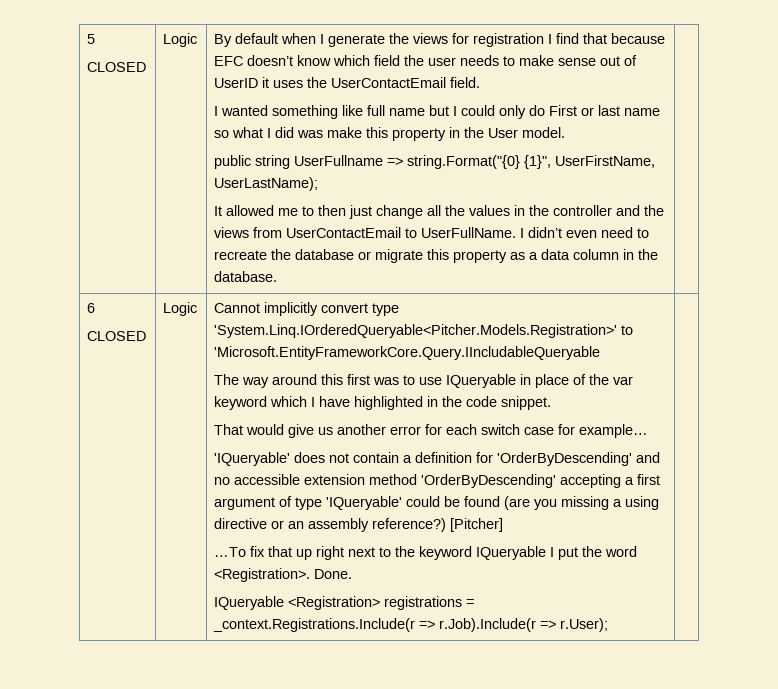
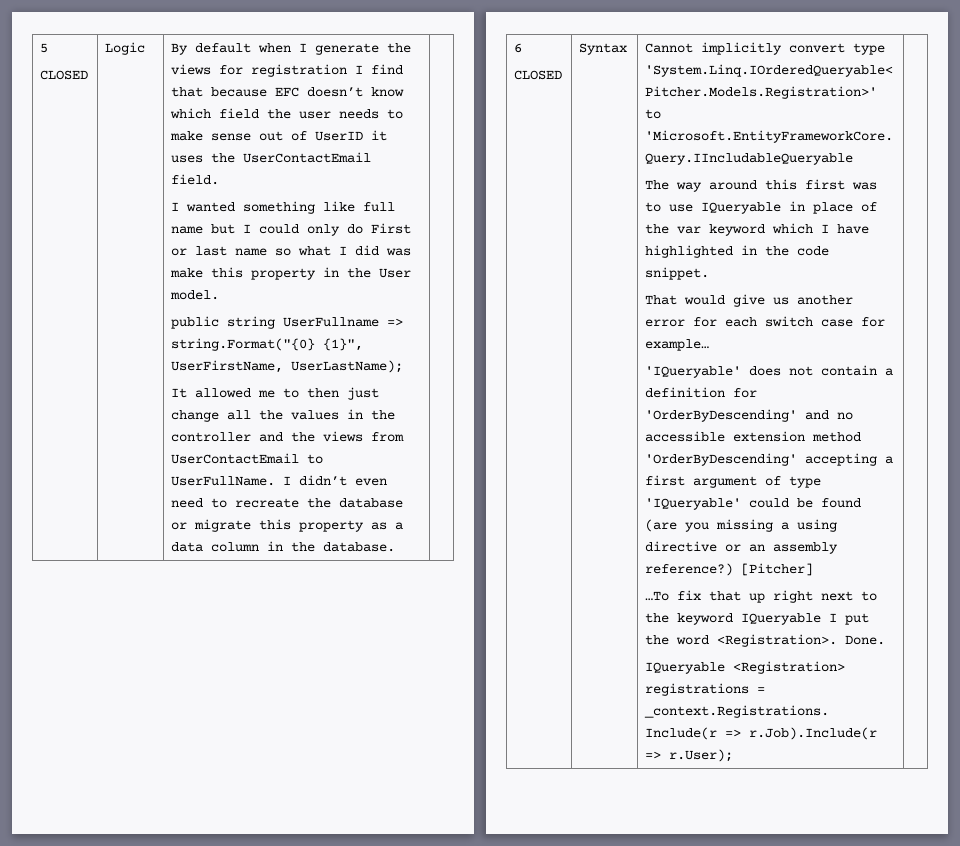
  6
- CLOSED | Logic
+ CLOSED | Syntax

